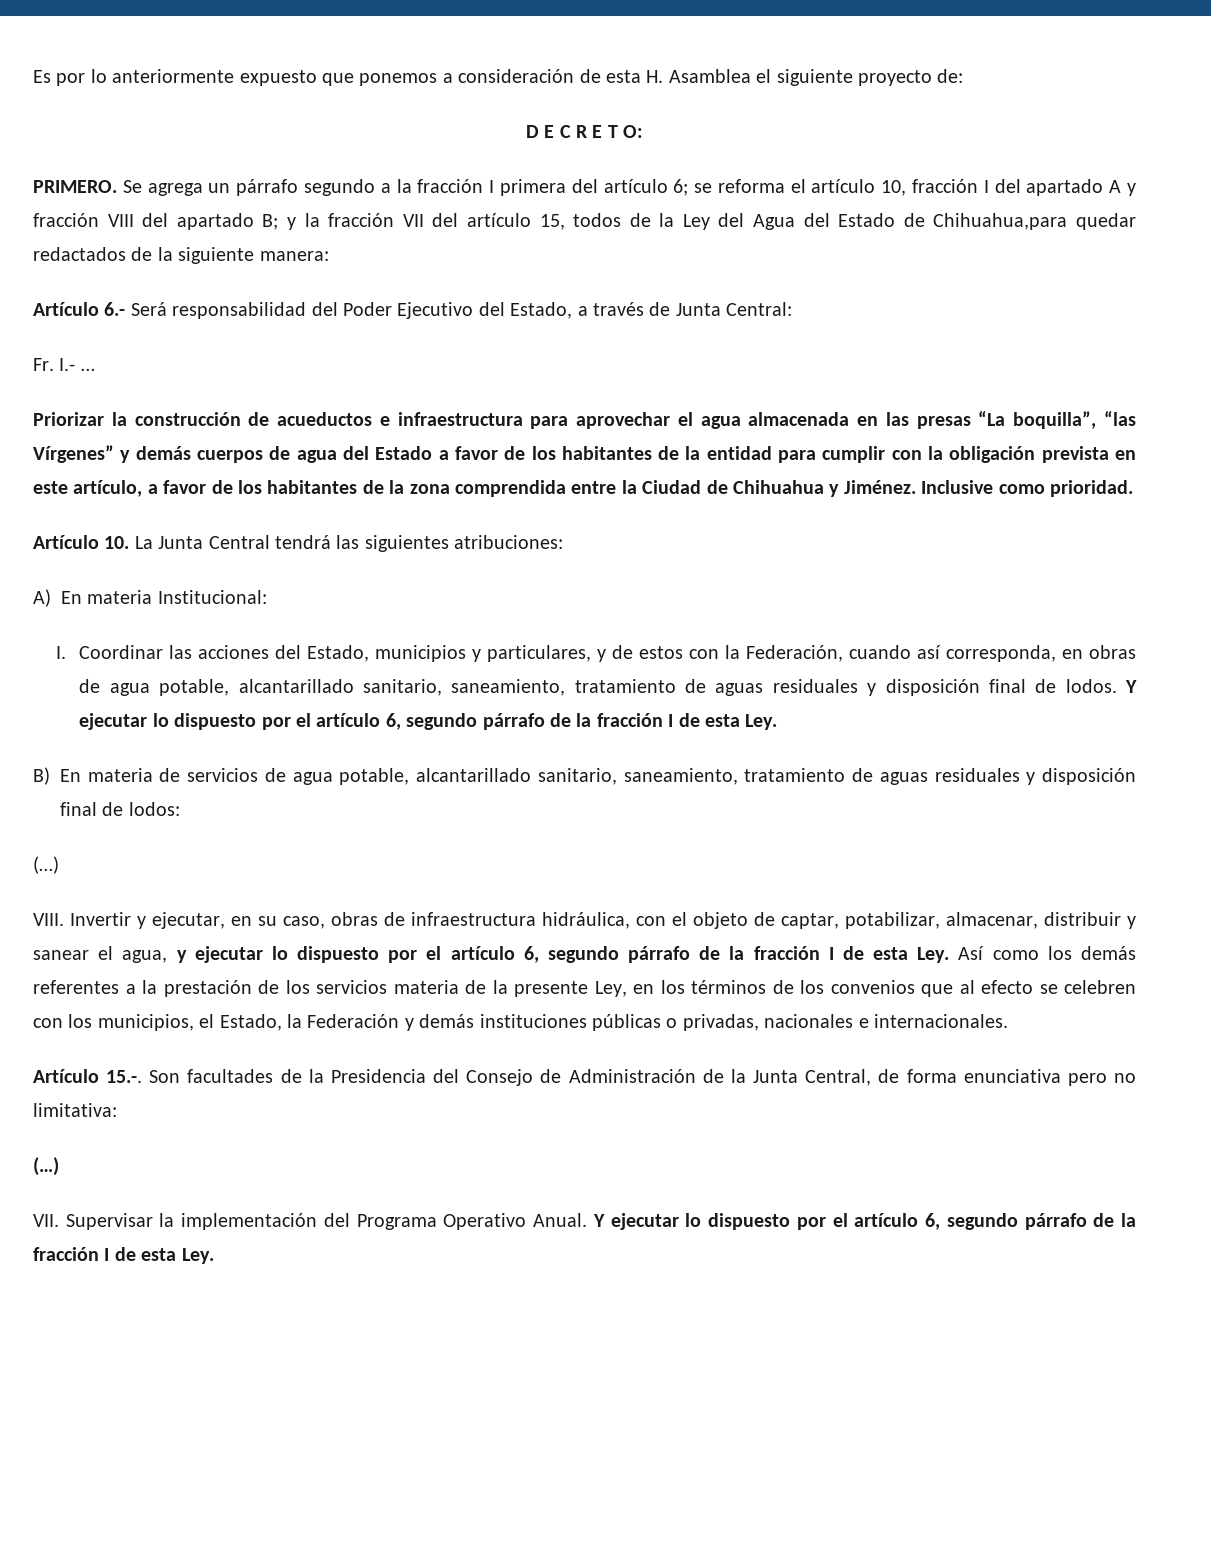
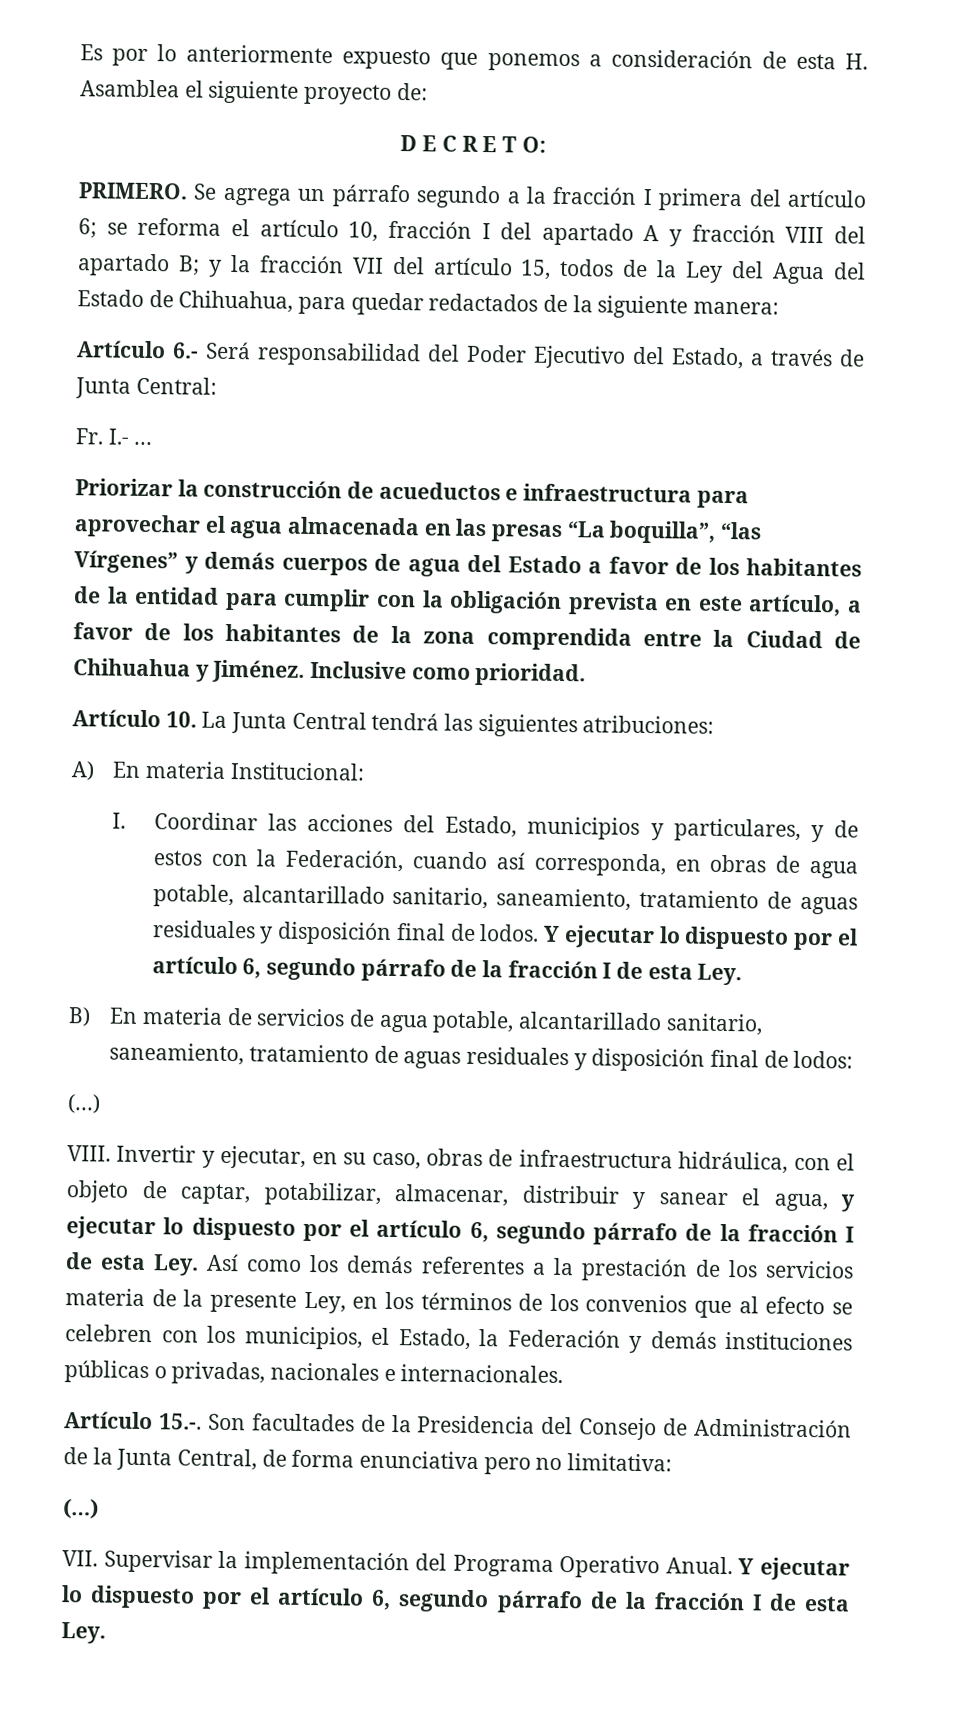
- Se agrega un párrafo segundo a la fracción I primera del artículo 6; se reforma el artículo 10, fracción I del apartado A y fracción VIII del apartado B; y la fracción VII del artículo 15, todos de la Ley del Agua del Estado de Chihuahua,para quedar redactados de la siguiente manera:
+ Se agrega un párrafo segundo a la fracción I primera del artículo 6; se reforma el artículo 10, fracción I del apartado A y fracción VIII del apartado B; y la fracción VII del artículo 15, todos de la Ley del Agua del Estado de Chihuahua, para quedar redactados de la siguiente manera:

